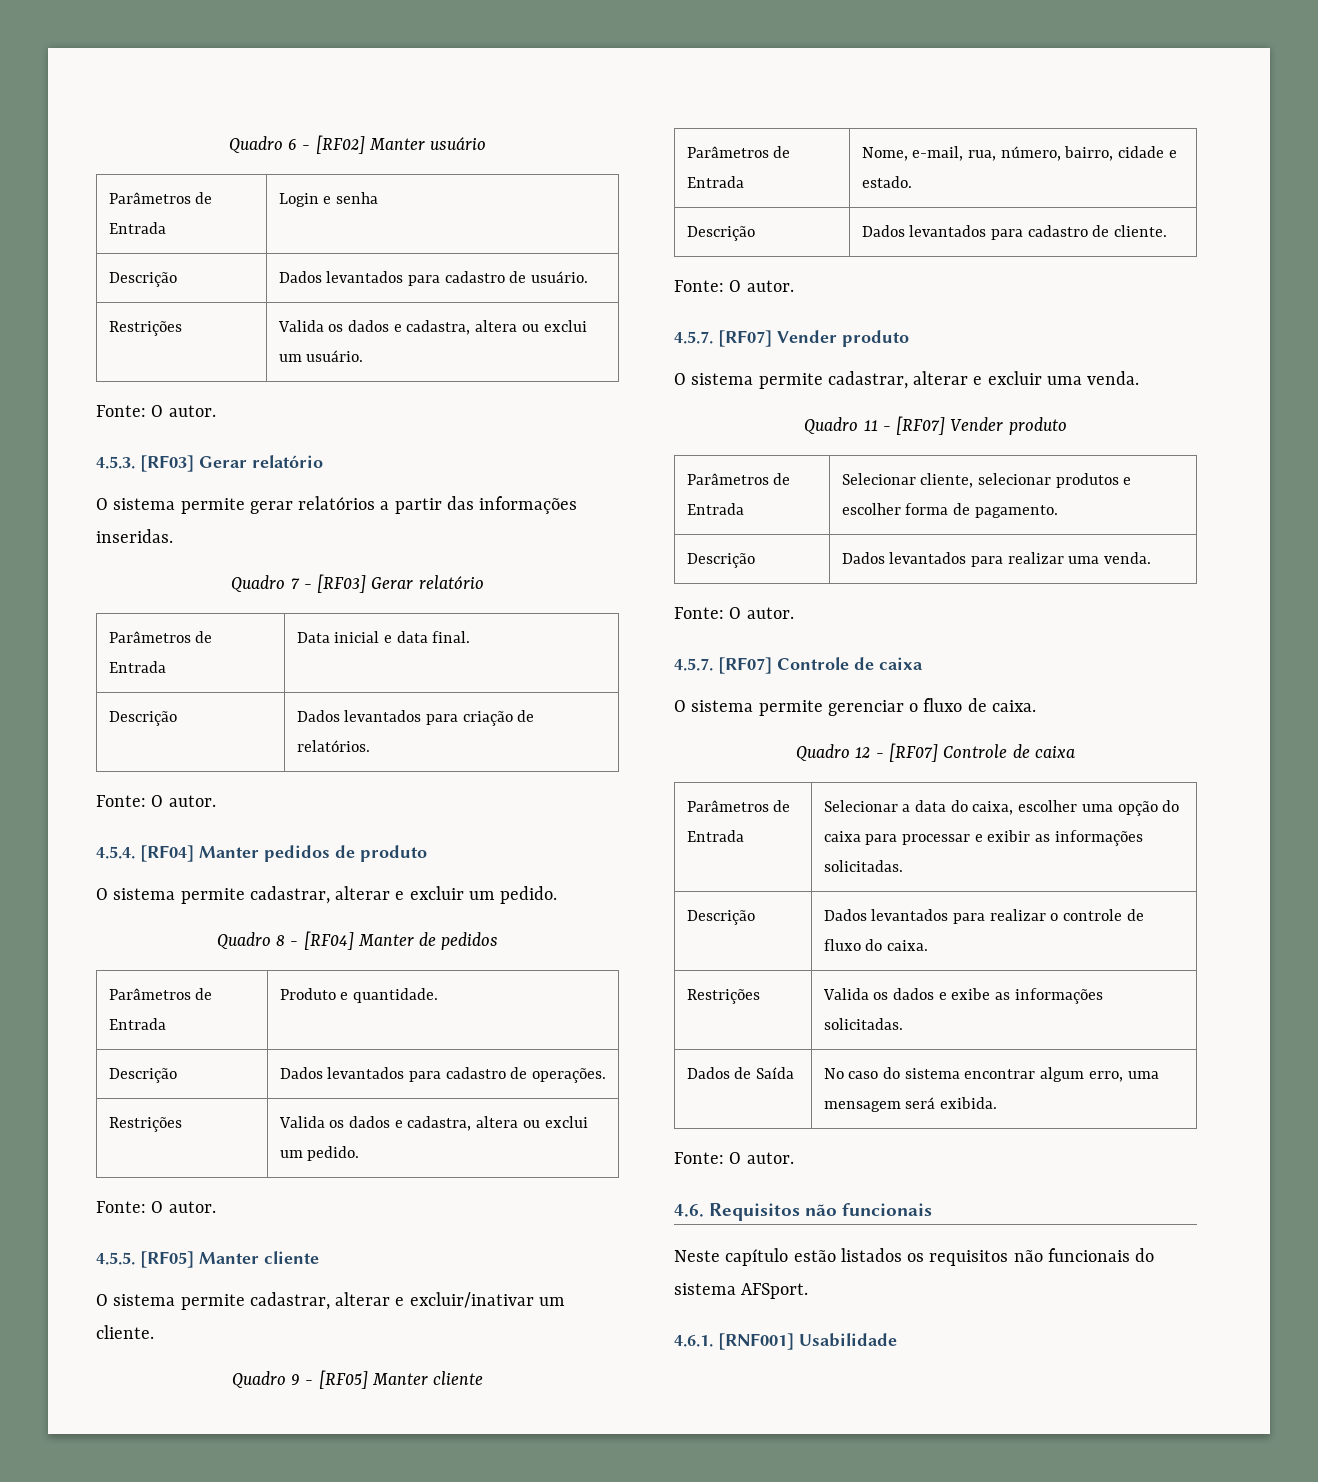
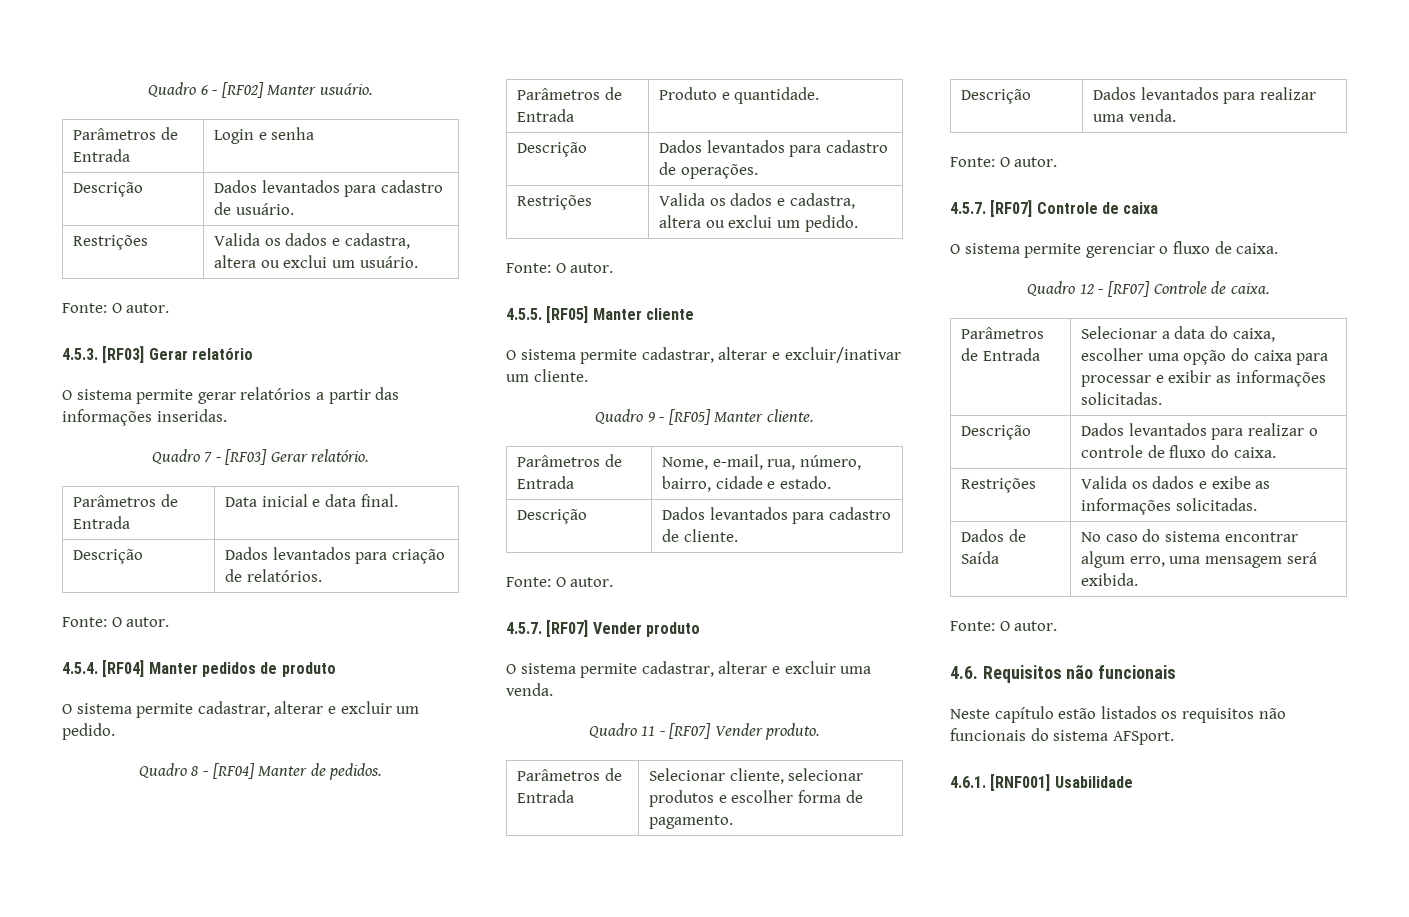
- Quadro 6 - [RF02] Manter usuário
+ Quadro 6 - [RF02] Manter usuário.
- Quadro 7 - [RF03] Gerar relatório
+ Quadro 7 - [RF03] Gerar relatório.
- Quadro 8 - [RF04] Manter de pedidos
+ Quadro 8 - [RF04] Manter de pedidos.
- Quadro 9 - [RF05] Manter cliente
+ Quadro 9 - [RF05] Manter cliente.
- Quadro 11 - [RF07] Vender produto
+ Quadro 11 - [RF07] Vender produto.
- Quadro 12 - [RF07] Controle de caixa
+ Quadro 12 - [RF07] Controle de caixa.

